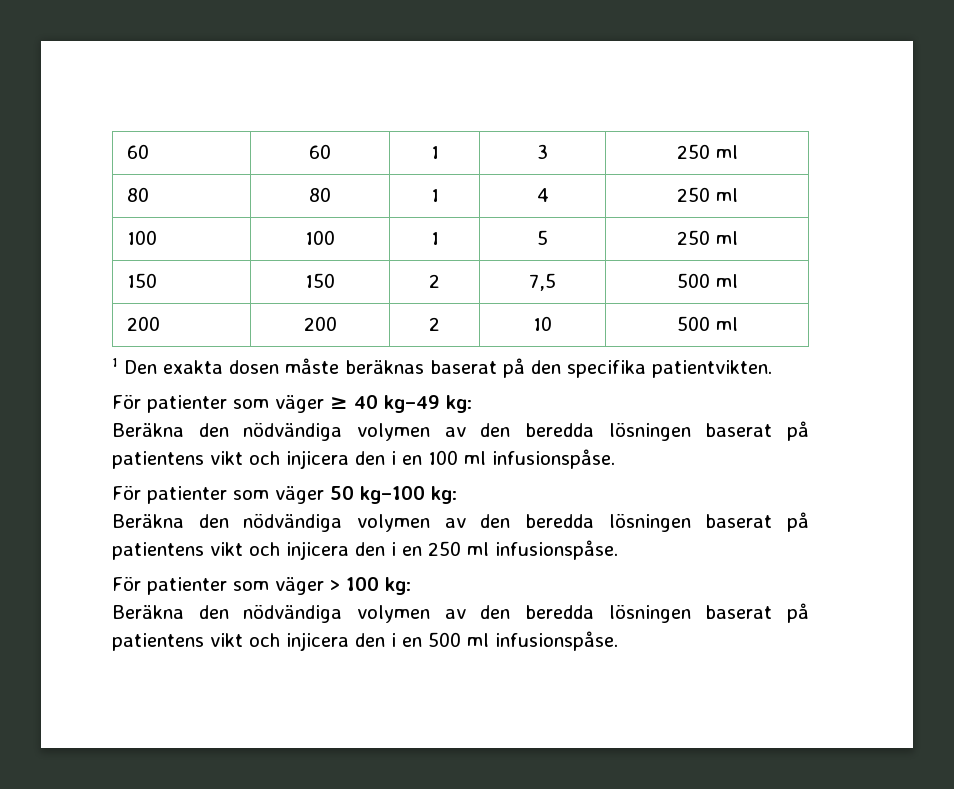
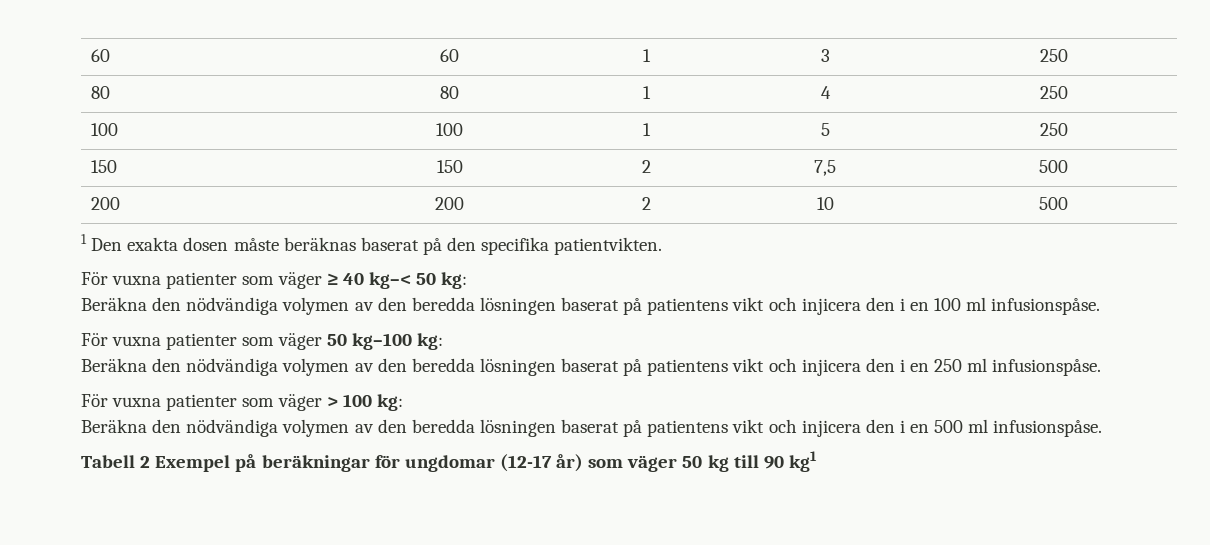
- 60 | 60 | 1 | 3 | 250 ml
+ 60 | 60 | 1 | 3 | 250
- 80 | 80 | 1 | 4 | 250 ml
+ 80 | 80 | 1 | 4 | 250
- 100 | 100 | 1 | 5 | 250 ml
+ 100 | 100 | 1 | 5 | 250
- 150 | 150 | 2 | 7,5 | 500 ml
+ 150 | 150 | 2 | 7,5 | 500
- 200 | 200 | 2 | 10 | 500 ml
+ 200 | 200 | 2 | 10 | 500
- För patienter som väger ≥ 40 kg–49 kg:
+ För vuxna patienter som väger ≥ 40 kg–< 50 kg:
- För patienter som väger 50 kg–100 kg:
+ För vuxna patienter som väger 50 kg–100 kg:
- För patienter som väger > 100 kg:
+ För vuxna patienter som väger > 100 kg:
+ Tabell 2 Exempel på beräkningar för ungdomar (12-17 år) som väger 50 kg till 90 kg1

